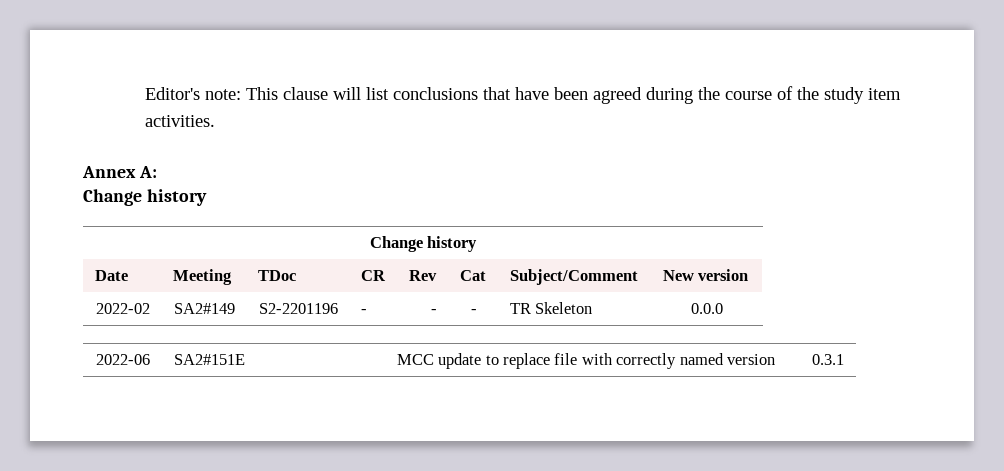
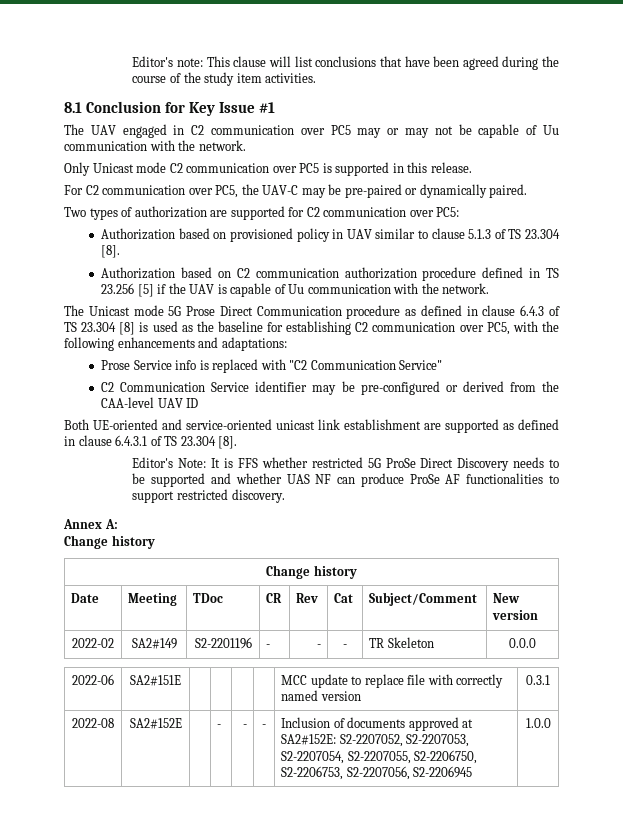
+ 8.1 Conclusion for Key Issue #1
+ The UAV engaged in C2 communication over PC5 may or may not be capable of Uu communication with the network.
+ Only Unicast mode C2 communication over PC5 is supported in this release.
+ For C2 communication over PC5, the UAV-C may be pre-paired or dynamically paired.
+ Two types of authorization are supported for C2 communication over PC5:
+ Authorization based on provisioned policy in UAV similar to clause 5.1.3 of TS 23.304 [8].
+ Authorization based on C2 communication authorization procedure defined in TS 23.256 [5] if the UAV is capable of Uu communication with the network.
+ The Unicast mode 5G Prose Direct Communication procedure as defined in clause 6.4.3 of TS 23.304 [8] is used as the baseline for establishing C2 communication over PC5, with the following enhancements and adaptations:
+ Prose Service info is replaced with "C2 Communication Service"
+ C2 Communication Service identifier may be pre-configured or derived from the CAA-level UAV ID
+ Both UE-oriented and service-oriented unicast link establishment are supported as defined in clause 6.4.3.1 of TS 23.304 [8].
+ Editor's Note: It is FFS whether restricted 5G ProSe Direct Discovery needs to be supported and whether UAS NF can produce ProSe AF functionalities to support restricted discovery.
+ 2022-08 | SA2#152E | | - | - | - | Inclusion of documents approved at SA2#152E: S2-2207052, S2-2207053, S2-2207054, S2-2207055, S2-2206750, S2-2206753, S2-2207056, S2-2206945 | 1.0.0

